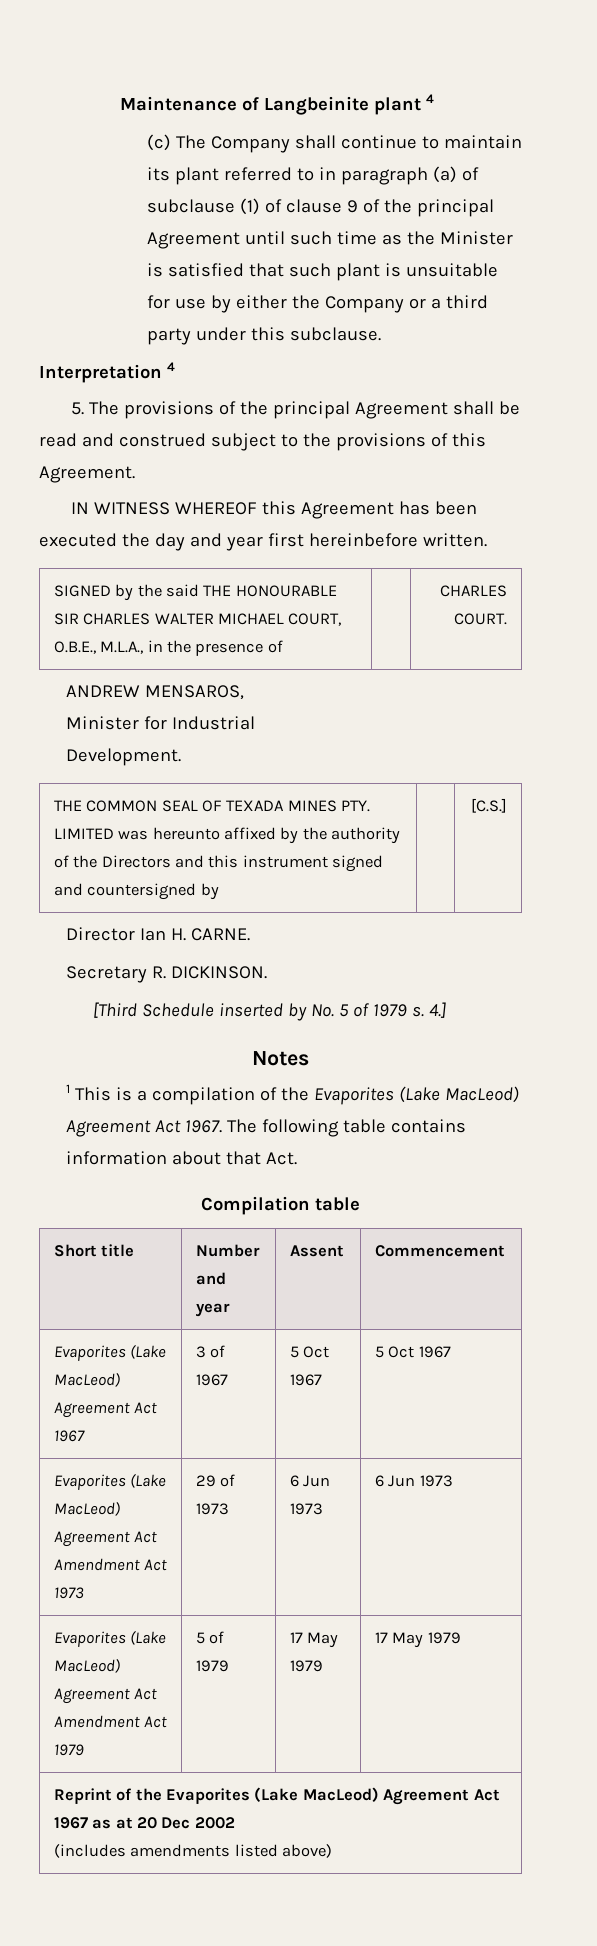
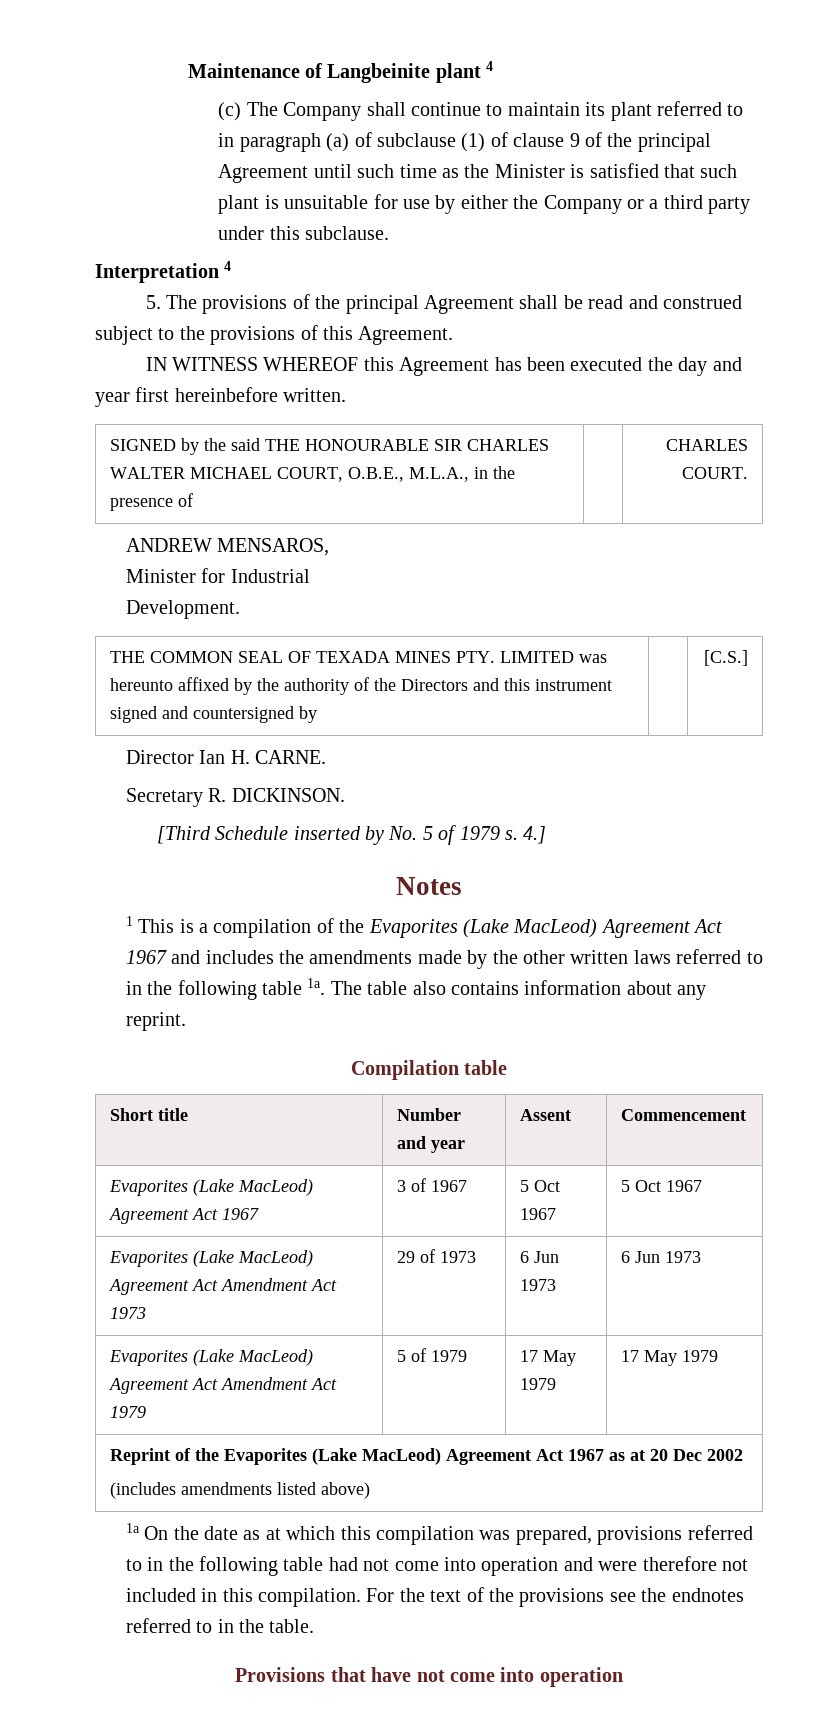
- 1 This is a compilation of the Evaporites (Lake MacLeod) Agreement Act 1967. The following table contains information about that Act.
+ 1 This is a compilation of the Evaporites (Lake MacLeod) Agreement Act 1967 and includes the amendments made by the other written laws referred to in the following table 1a. The table also contains information about any reprint.
+ 1a On the date as at which this compilation was prepared, provisions referred to in the following table had not come into operation and were therefore not included in this compilation. For the text of the provisions see the endnotes referred to in the table.
+ Provisions that have not come into operation

